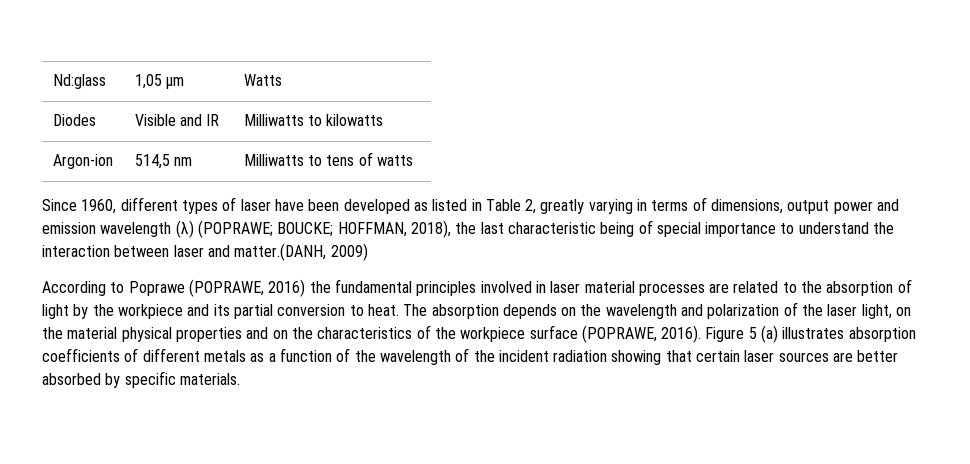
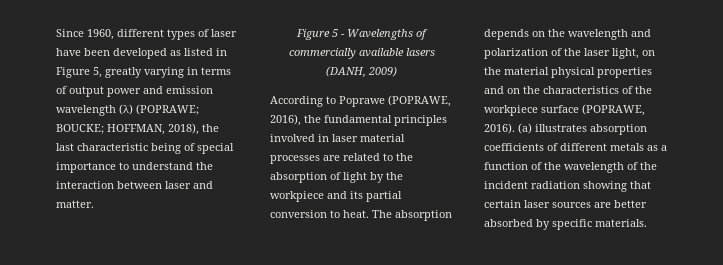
- Nd:glass | 1,05 µm | Watts
- Diodes | Visible and IR | Milliwatts to kilowatts
- Argon-ion | 514,5 nm | Milliwatts to tens of watts
- Since 1960, different types of laser have been developed as listed in Table 2, greatly varying in terms of dimensions, output power and emission wavelength (λ) (POPRAWE; BOUCKE; HOFFMAN, 2018), the last characteristic being of special importance to understand the interaction between laser and matter.(DANH, 2009)
+ Since 1960, different types of laser have been developed as listed in Figure 5, greatly varying in terms of output power and emission wavelength (λ) (POPRAWE; BOUCKE; HOFFMAN, 2018), the last characteristic being of special importance to understand the interaction between laser and matter.
+ Figure 5 - Wavelengths of commercially available lasers (DANH, 2009)
- According to Poprawe (POPRAWE, 2016) the fundamental principles involved in laser material processes are related to the absorption of light by the workpiece and its partial conversion to heat.
+ According to Poprawe (POPRAWE, 2016), the fundamental principles involved in laser material processes are related to the absorption of light by the workpiece and its partial conversion to heat.
- Figure 5 (a) illustrates absorption coefficients of different metals as a function of the wavelength of the incident radiation showing that certain laser sources are better absorbed by specific materials.
+ (a) illustrates absorption coefficients of different metals as a function of the wavelength of the incident radiation showing that certain laser sources are better absorbed by specific materials.

